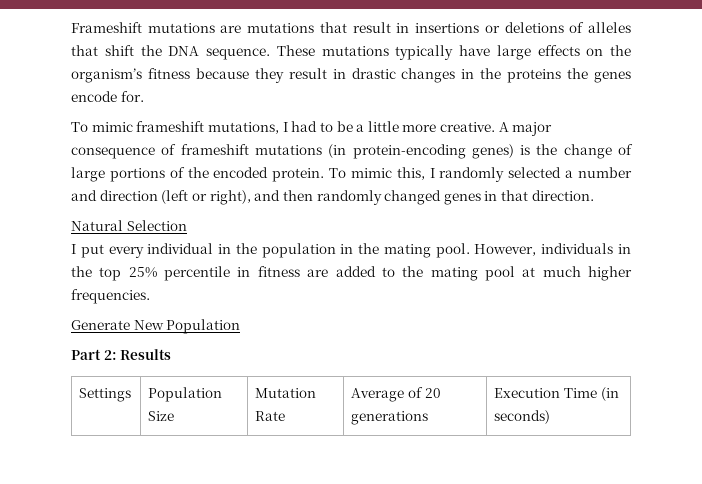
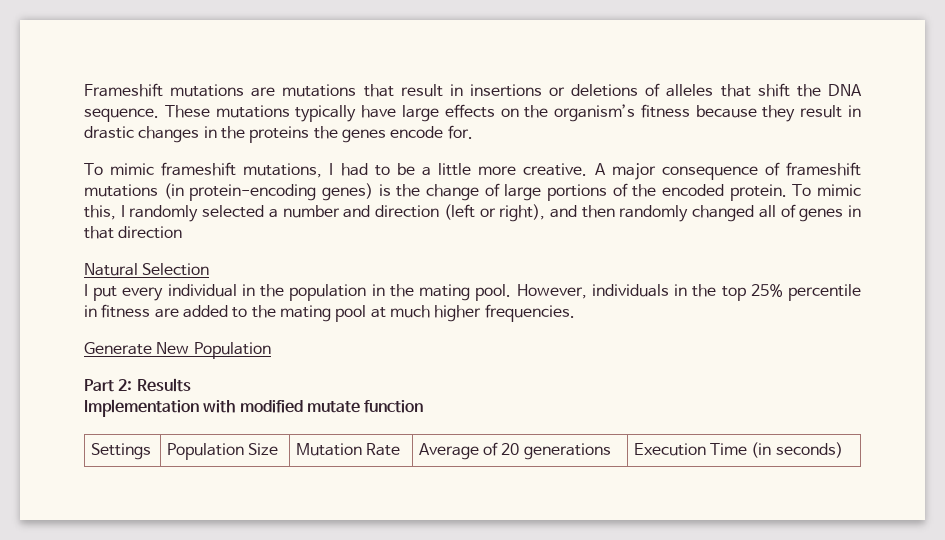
- To mimic this, I randomly selected a number and direction (left or right), and then randomly changed genes in that direction.
+ To mimic this, I randomly selected a number and direction (left or right), and then randomly changed all of genes in that direction
+ Implementation with modified mutate function

